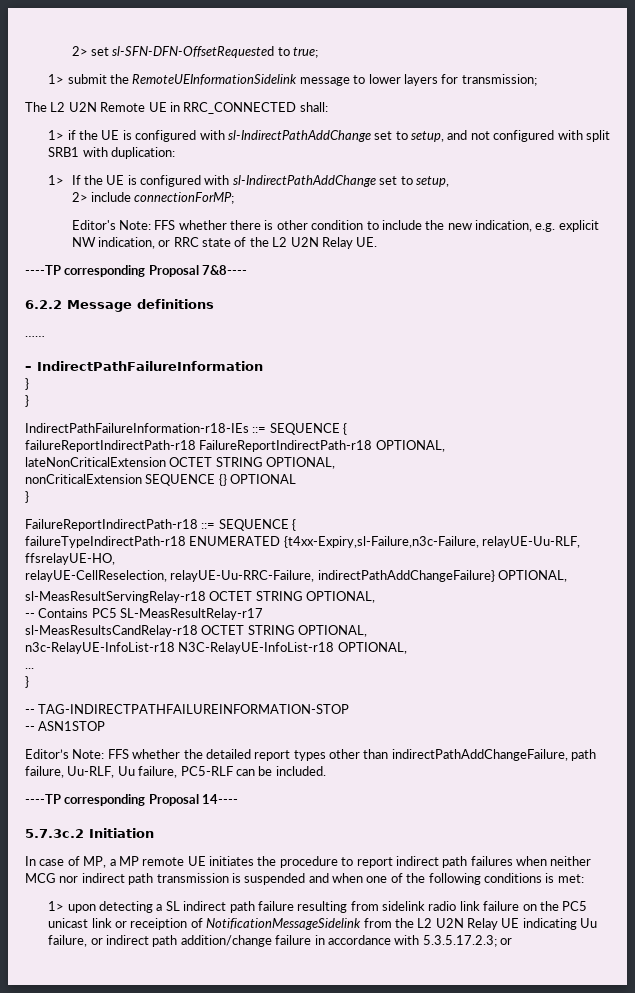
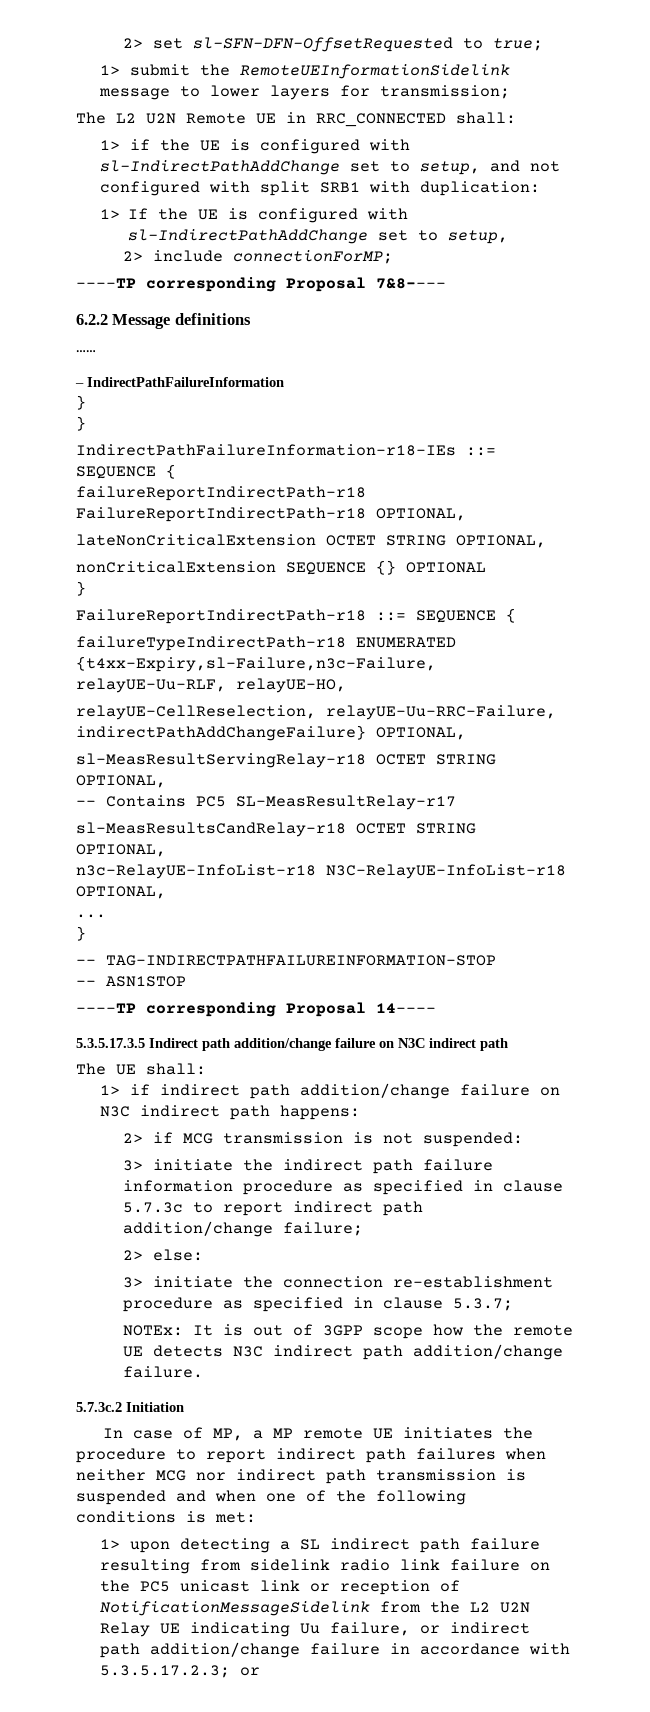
- Editor's Note: FFS whether there is other condition to include the new indication, e.g. explicit NW indication, or RRC state of the L2 U2N Relay UE.
- failureTypeIndirectPath-r18 ENUMERATED {t4xx-Expiry,sl-Failure,n3c-Failure, relayUE-Uu-RLF, ffsrelayUE-HO,
+ failureTypeIndirectPath-r18 ENUMERATED {t4xx-Expiry,sl-Failure,n3c-Failure, relayUE-Uu-RLF, relayUE-HO,
- Editor’s Note: FFS whether the detailed report types other than indirectPathAddChangeFailure, path failure, Uu-RLF, Uu failure, PC5-RLF can be included.
  ----TP corresponding Proposal 14----
+ 5.3.5.17.3.5 Indirect path addition/change failure on N3C indirect path
+ The UE shall:
+ 1> if indirect path addition/change failure on N3C indirect path happens:
+ 2> if MCG transmission is not suspended:
+ 3> initiate the indirect path failure information procedure as specified in clause 5.7.3c to report indirect path addition/change failure;
+ 2> else:
+ 3> initiate the connection re-establishment procedure as specified in clause 5.3.7;
+ NOTEx: It is out of 3GPP scope how the remote UE detects N3C indirect path addition/change failure.
- 1> upon detecting a SL indirect path failure resulting from sidelink radio link failure on the PC5 unicast link or receiption of NotificationMessageSidelink from the L2 U2N Relay UE indicating Uu failure, or indirect path addition/change failure in accordance with 5.3.5.17.2.3; or
+ 1> upon detecting a SL indirect path failure resulting from sidelink radio link failure on the PC5 unicast link or reception of NotificationMessageSidelink from the L2 U2N Relay UE indicating Uu failure, or indirect path addition/change failure in accordance with 5.3.5.17.2.3; or

